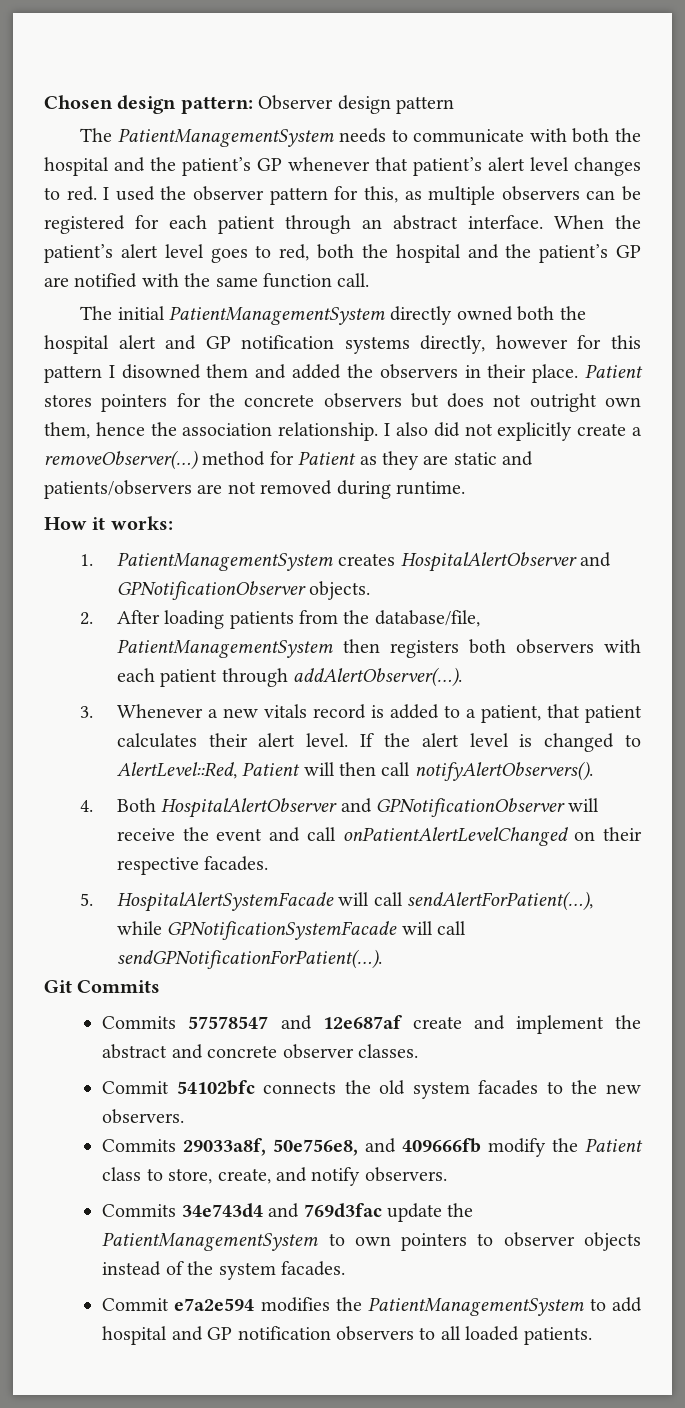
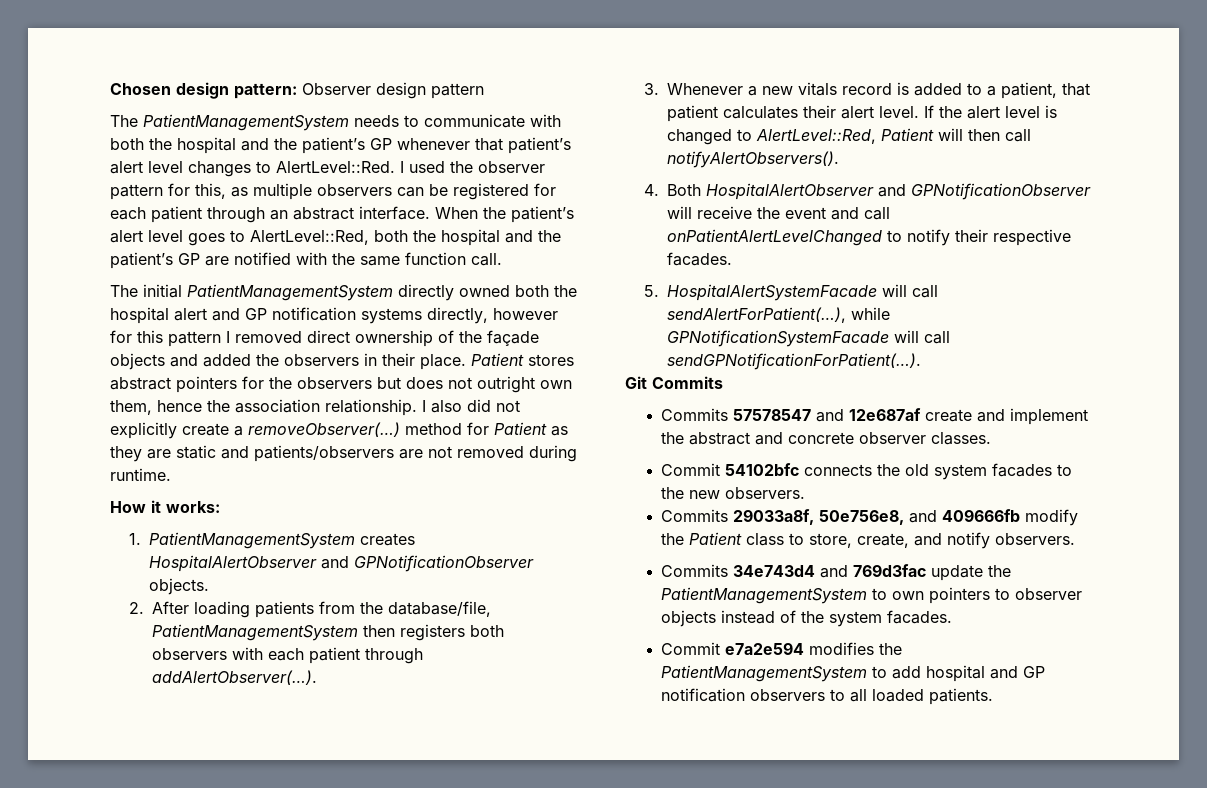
- The PatientManagementSystem needs to communicate with both the hospital and the patient’s GP whenever that patient’s alert level changes to red.
+ The PatientManagementSystem needs to communicate with both the hospital and the patient’s GP whenever that patient’s alert level changes to AlertLevel::Red.
- When the patient’s alert level goes to red, both the hospital and the patient’s GP are notified with the same function call.
+ When the patient’s alert level goes to AlertLevel::Red, both the hospital and the patient’s GP are notified with the same function call.
- The initial PatientManagementSystem directly owned both the hospital alert and GP notification systems directly, however for this pattern I disowned them and added the observers in their place.
+ The initial PatientManagementSystem directly owned both the hospital alert and GP notification systems directly, however for this pattern I removed direct ownership of the façade objects and added the observers in their place.
- Patient stores pointers for the concrete observers but does not outright own them, hence the association relationship.
+ Patient stores abstract pointers for the observers but does not outright own them, hence the association relationship.
- 4. Both HospitalAlertObserver and GPNotificationObserver will receive the event and call onPatientAlertLevelChanged on their respective facades.
+ 4. Both HospitalAlertObserver and GPNotificationObserver will receive the event and call onPatientAlertLevelChanged to notify their respective facades.

